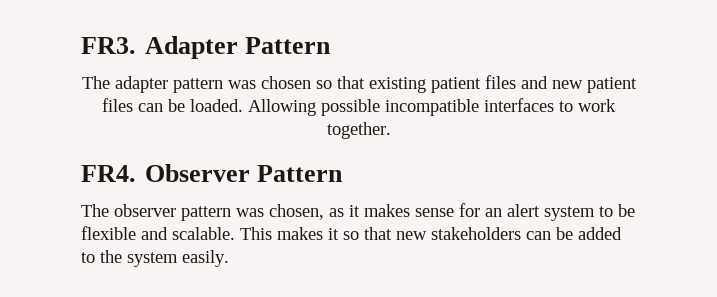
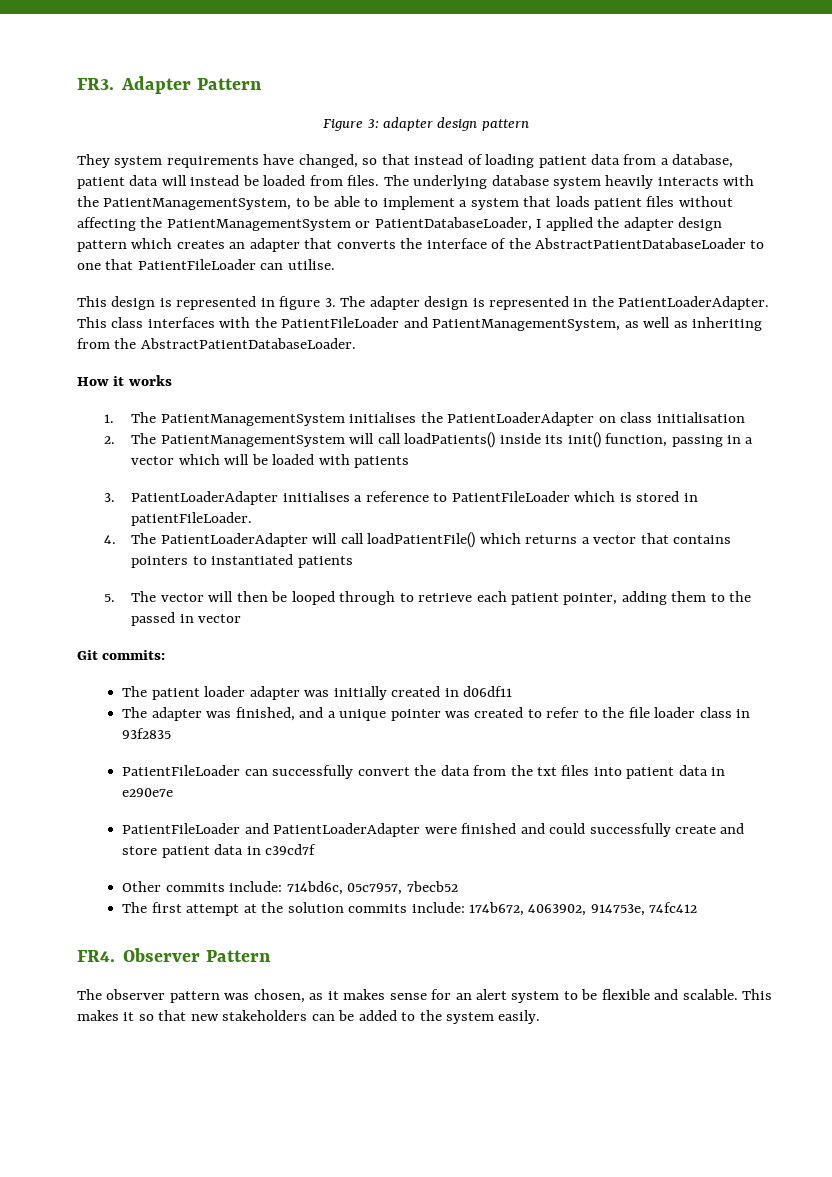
- The adapter pattern was chosen so that existing patient files and new patient files can be loaded. Allowing possible incompatible interfaces to work together.
+ Figure 3: adapter design pattern
+ They system requirements have changed, so that instead of loading patient data from a database, patient data will instead be loaded from files. The underlying database system heavily interacts with the PatientManagementSystem, to be able to implement a system that loads patient files without affecting the PatientManagementSystem or PatientDatabaseLoader, I applied the adapter design pattern which creates an adapter that converts the interface of the AbstractPatientDatabaseLoader to one that PatientFileLoader can utilise.
+ This design is represented in figure 3. The adapter design is represented in the PatientLoaderAdapter. This class interfaces with the PatientFileLoader and PatientManagementSystem, as well as inheriting from the AbstractPatientDatabaseLoader.
+ How it works
+ 1. The PatientManagementSystem initialises the PatientLoaderAdapter on class initialisation
+ 2. The PatientManagementSystem will call loadPatients() inside its init() function, passing in a vector which will be loaded with patients
+ 3. PatientLoaderAdapter initialises a reference to PatientFileLoader which is stored in patientFileLoader.
+ 4. The PatientLoaderAdapter will call loadPatientFile() which returns a vector that contains pointers to instantiated patients
+ 5. The vector will then be looped through to retrieve each patient pointer, adding them to the passed in vector
+ Git commits:
+ The patient loader adapter was initially created in d06df11
+ The adapter was finished, and a unique pointer was created to refer to the file loader class in 93f2835
+ PatientFileLoader can successfully convert the data from the txt files into patient data in e290e7e
+ PatientFileLoader and PatientLoaderAdapter were finished and could successfully create and store patient data in c39cd7f
+ Other commits include: 714bd6c, 05c7957, 7becb52
+ The first attempt at the solution commits include: 174b672, 4063902, 914753e, 74fc412

